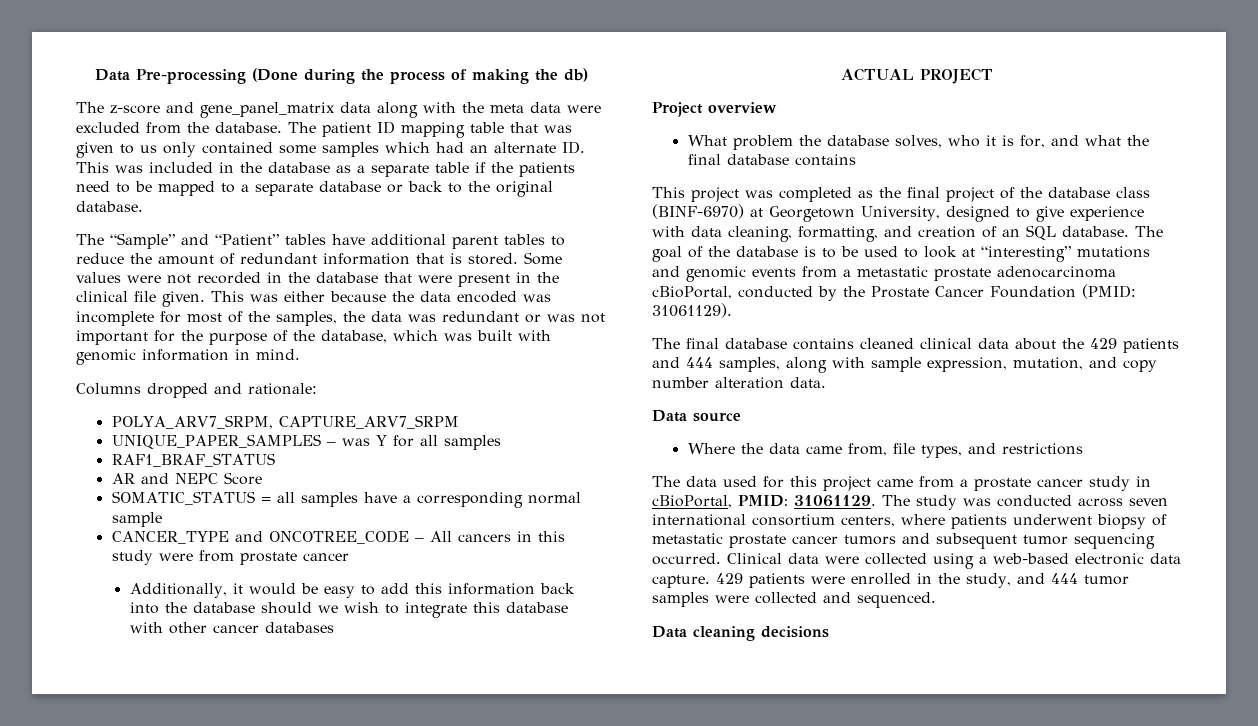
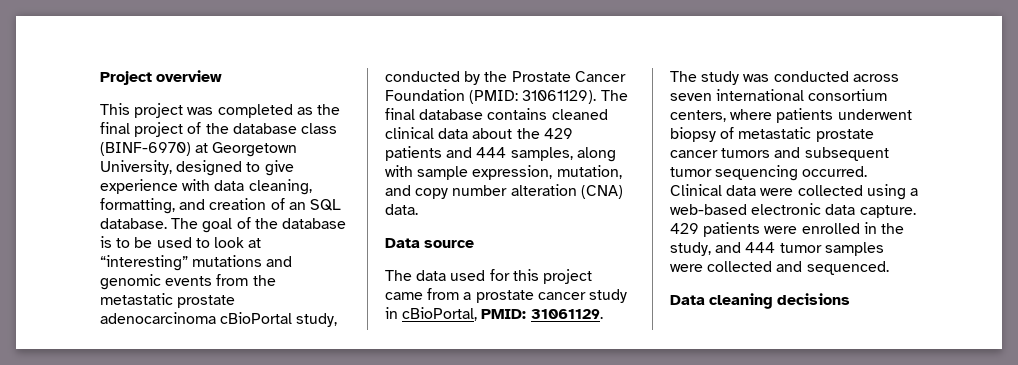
- Data Pre-processing (Done during the process of making the db)
- The z-score and gene_panel_matrix data along with the meta data were excluded from the database. The patient ID mapping table that was given to us only contained some samples which had an alternate ID. This was included in the database as a separate table if the patients need to be mapped to a separate database or back to the original database.
- The “Sample” and “Patient” tables have additional parent tables to reduce the amount of redundant information that is stored. Some values were not recorded in the database that were present in the clinical file given. This was either because the data encoded was incomplete for most of the samples, the data was redundant or was not important for the purpose of the database, which was built with genomic information in mind.
- Columns dropped and rationale:
- POLYA_ARV7_SRPM, CAPTURE_ARV7_SRPM
- UNIQUE_PAPER_SAMPLES – was Y for all samples
- RAF1_BRAF_STATUS
- AR and NEPC Score
- SOMATIC_STATUS = all samples have a corresponding normal sample
- CANCER_TYPE and ONCOTREE_CODE – All cancers in this study were from prostate cancer
- Additionally, it would be easy to add this information back into the database should we wish to integrate this database with other cancer databases
- ACTUAL PROJECT
  Project overview
- What problem the database solves, who it is for, and what the final database contains
- The goal of the database is to be used to look at “interesting” mutations and genomic events from a metastatic prostate adenocarcinoma cBioPortal, conducted by the Prostate Cancer Foundation (PMID: 31061129).
- The final database contains cleaned clinical data about the 429 patients and 444 samples, along with sample expression, mutation, and copy number alteration data.
+ The goal of the database is to be used to look at “interesting” mutations and genomic events from the metastatic prostate adenocarcinoma cBioPortal study, conducted by the Prostate Cancer Foundation (PMID: 31061129). The final database contains cleaned clinical data about the 429 patients and 444 samples, along with sample expression, mutation, and copy number alteration (CNA) data.
- Where the data came from, file types, and restrictions

